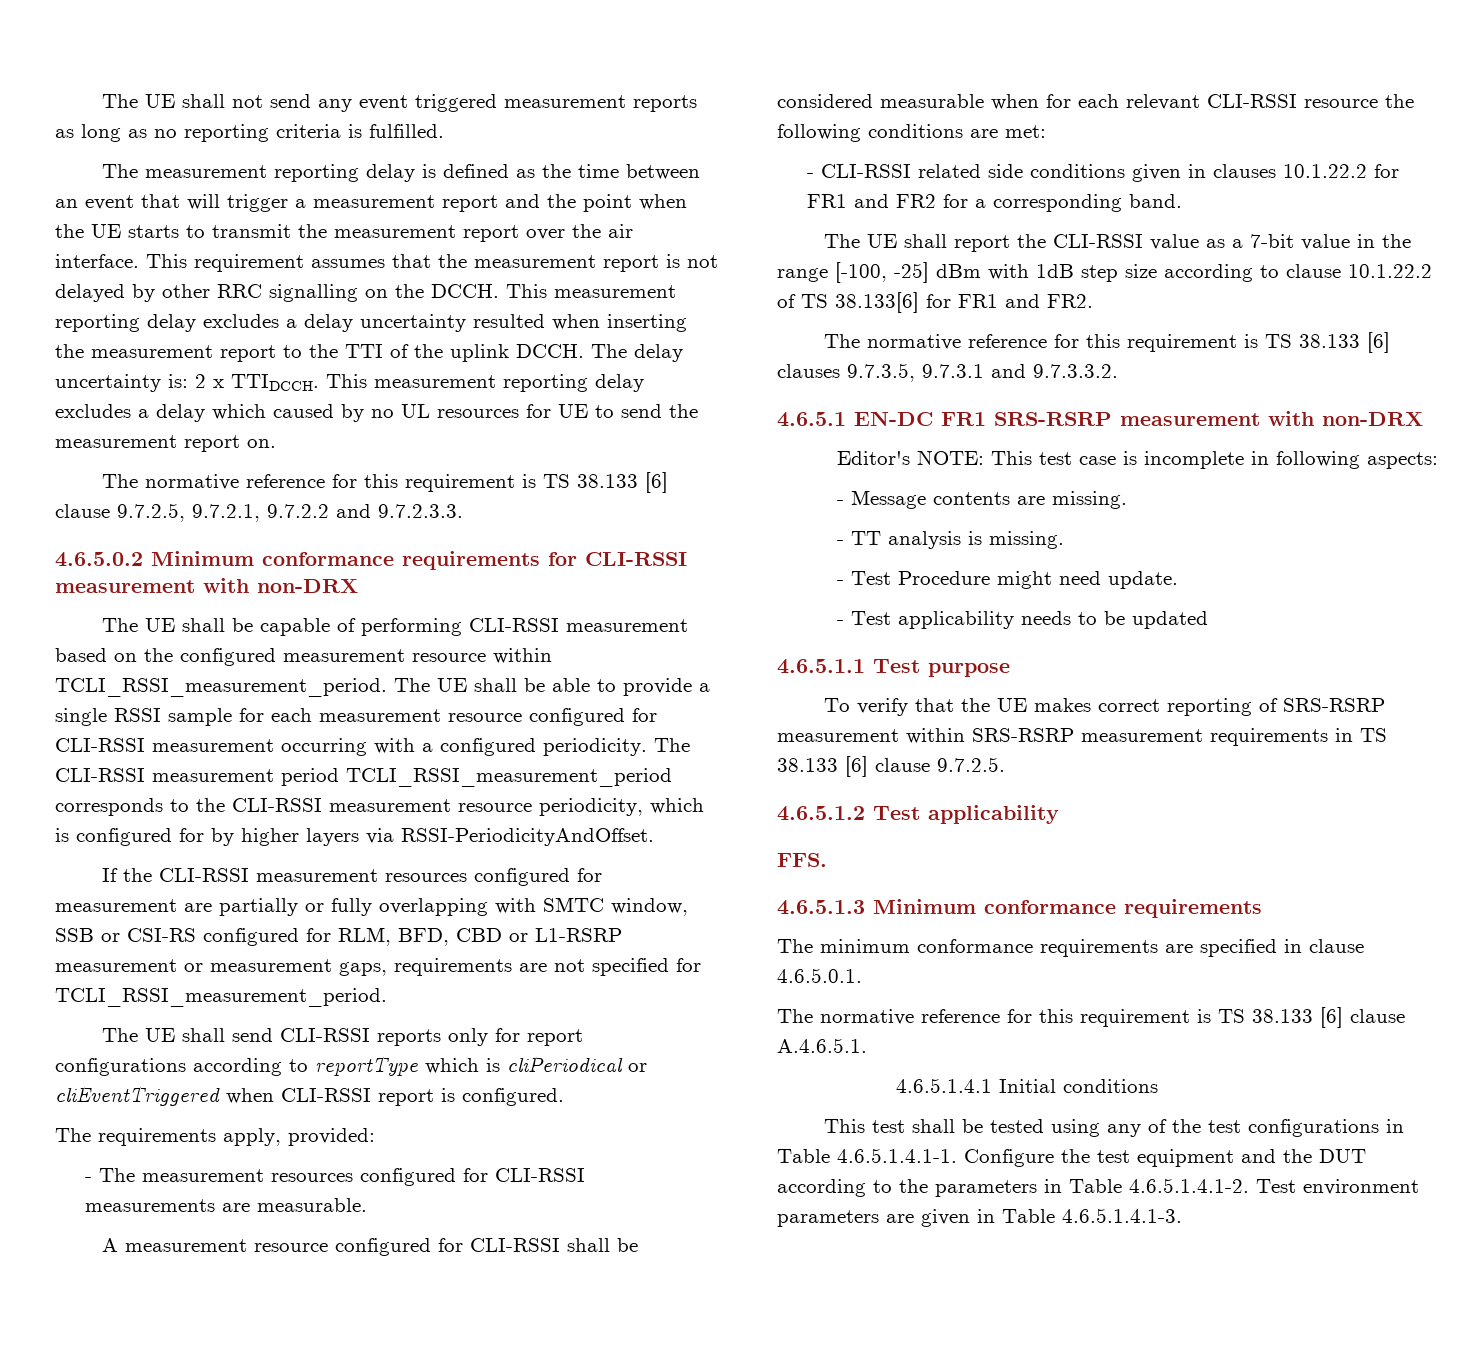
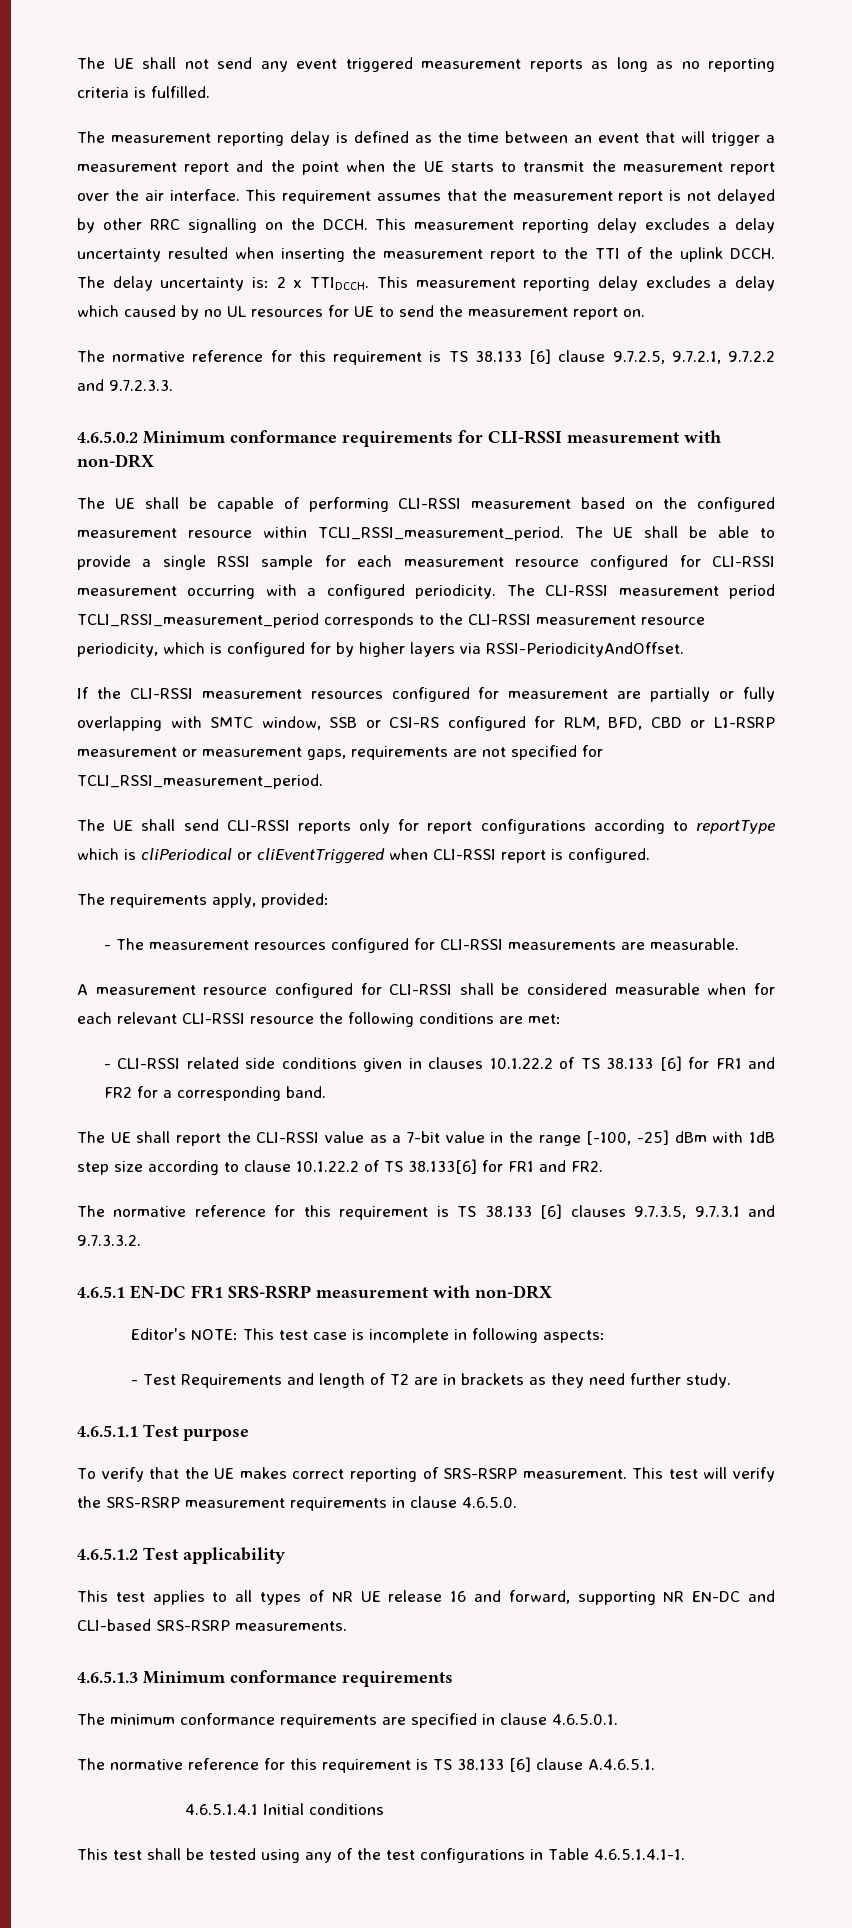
- - CLI-RSSI related side conditions given in clauses 10.1.22.2 for FR1 and FR2 for a corresponding band.
+ - CLI-RSSI related side conditions given in clauses 10.1.22.2 of TS 38.133 [6] for FR1 and FR2 for a corresponding band.
- - Message contents are missing.
- - TT analysis is missing.
- - Test Procedure might need update.
- - Test applicability needs to be updated
+ - Test Requirements and length of T2 are in brackets as they need further study.
- To verify that the UE makes correct reporting of SRS-RSRP measurement within SRS-RSRP measurement requirements in TS 38.133 [6] clause 9.7.2.5.
+ To verify that the UE makes correct reporting of SRS-RSRP measurement. This test will verify the SRS-RSRP measurement requirements in clause 4.6.5.0.
  4.6.5.1.2 Test applicability
- FFS.
+ This test applies to all types of NR UE release 16 and forward, supporting NR EN-DC and CLI-based SRS-RSRP measurements.
- This test shall be tested using any of the test configurations in Table 4.6.5.1.4.1-1. Configure the test equipment and the DUT according to the parameters in Table 4.6.5.1.4.1-2. Test environment parameters are given in Table 4.6.5.1.4.1-3.
+ This test shall be tested using any of the test configurations in Table 4.6.5.1.4.1-1.

